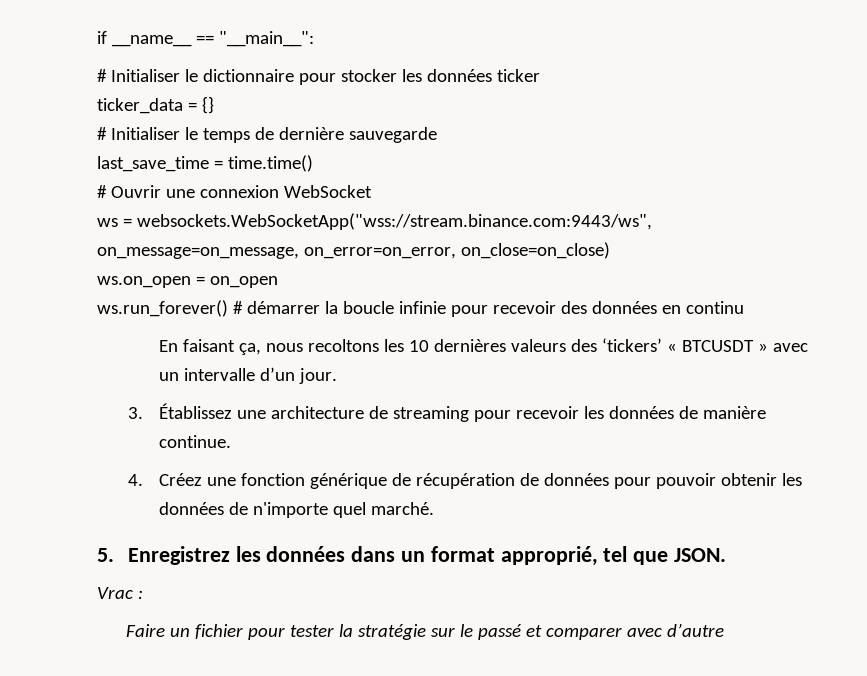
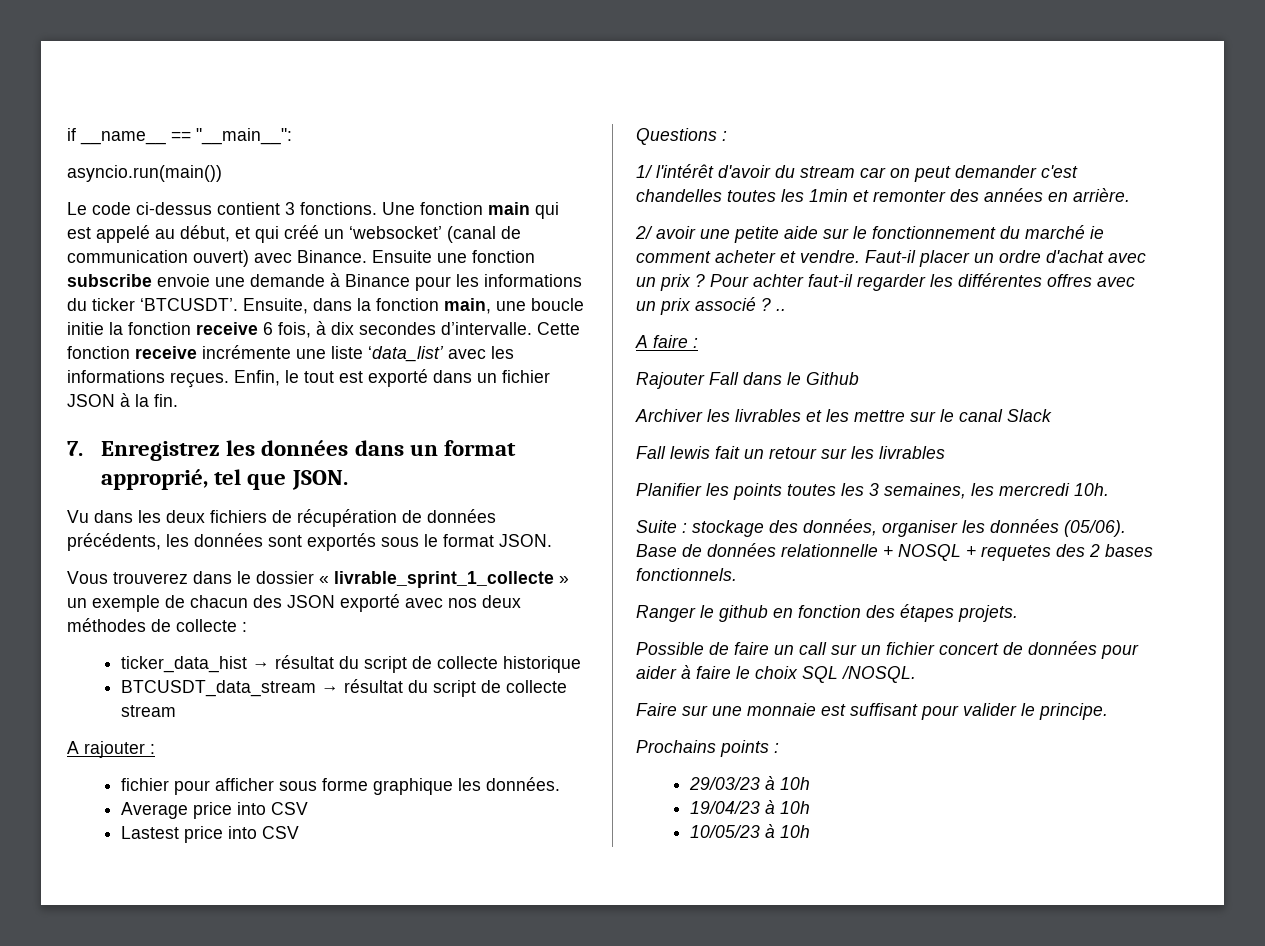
- # Initialiser le dictionnaire pour stocker les données ticker
- ticker_data = {}
- # Initialiser le temps de dernière sauvegarde
- last_save_time = time.time()
- # Ouvrir une connexion WebSocket
- ws = websockets.WebSocketApp("wss://stream.binance.com:9443/ws", on_message=on_message, on_error=on_error, on_close=on_close)
- ws.on_open = on_open
- ws.run_forever() # démarrer la boucle infinie pour recevoir des données en continu
- En faisant ça, nous recoltons les 10 dernières valeurs des ‘tickers’ « BTCUSDT » avec un intervalle d’un jour.
- 3. Établissez une architecture de streaming pour recevoir les données de manière continue.
- 4. Créez une fonction générique de récupération de données pour pouvoir obtenir les données de n'importe quel marché.
- 5. Enregistrez les données dans un format approprié, tel que JSON.
+ asyncio.run(main())
+ Le code ci-dessus contient 3 fonctions. Une fonction main qui est appelé au début, et qui créé un ‘websocket’ (canal de communication ouvert) avec Binance. Ensuite une fonction subscribe envoie une demande à Binance pour les informations du ticker ‘BTCUSDT’. Ensuite, dans la fonction main, une boucle initie la fonction receive 6 fois, à dix secondes d’intervalle. Cette fonction receive incrémente une liste ‘data_list’ avec les informations reçues. Enfin, le tout est exporté dans un fichier JSON à la fin.
+ 7. Enregistrez les données dans un format approprié, tel que JSON.
- Vrac :
- Faire un fichier pour tester la stratégie sur le passé et comparer avec d’autre
+ Vu dans les deux fichiers de récupération de données précédents, les données sont exportés sous le format JSON.
+ Vous trouverez dans le dossier « livrable_sprint_1_collecte » un exemple de chacun des JSON exporté avec nos deux méthodes de collecte :
+ ticker_data_hist → résultat du script de collecte historique
+ BTCUSDT_data_stream → résultat du script de collecte stream
+ A rajouter :
+ fichier pour afficher sous forme graphique les données.
+ Average price into CSV
+ Lastest price into CSV
+ Questions :
+ 1/ l'intérêt d'avoir du stream car on peut demander c'est chandelles toutes les 1min et remonter des années en arrière.
+ 2/ avoir une petite aide sur le fonctionnement du marché ie comment acheter et vendre. Faut-il placer un ordre d'achat avec un prix ? Pour achter faut-il regarder les différentes offres avec un prix associé ? ..
+ A faire :
+ Rajouter Fall dans le Github
+ Archiver les livrables et les mettre sur le canal Slack
+ Fall lewis fait un retour sur les livrables
+ Planifier les points toutes les 3 semaines, les mercredi 10h.
+ Suite : stockage des données, organiser les données (05/06). Base de données relationnelle + NOSQL + requetes des 2 bases fonctionnels.
+ Ranger le github en fonction des étapes projets.
+ Possible de faire un call sur un fichier concert de données pour aider à faire le choix SQL /NOSQL.
+ Faire sur une monnaie est suffisant pour valider le principe.
+ Prochains points :
+ 29/03/23 à 10h
+ 19/04/23 à 10h
+ 10/05/23 à 10h

